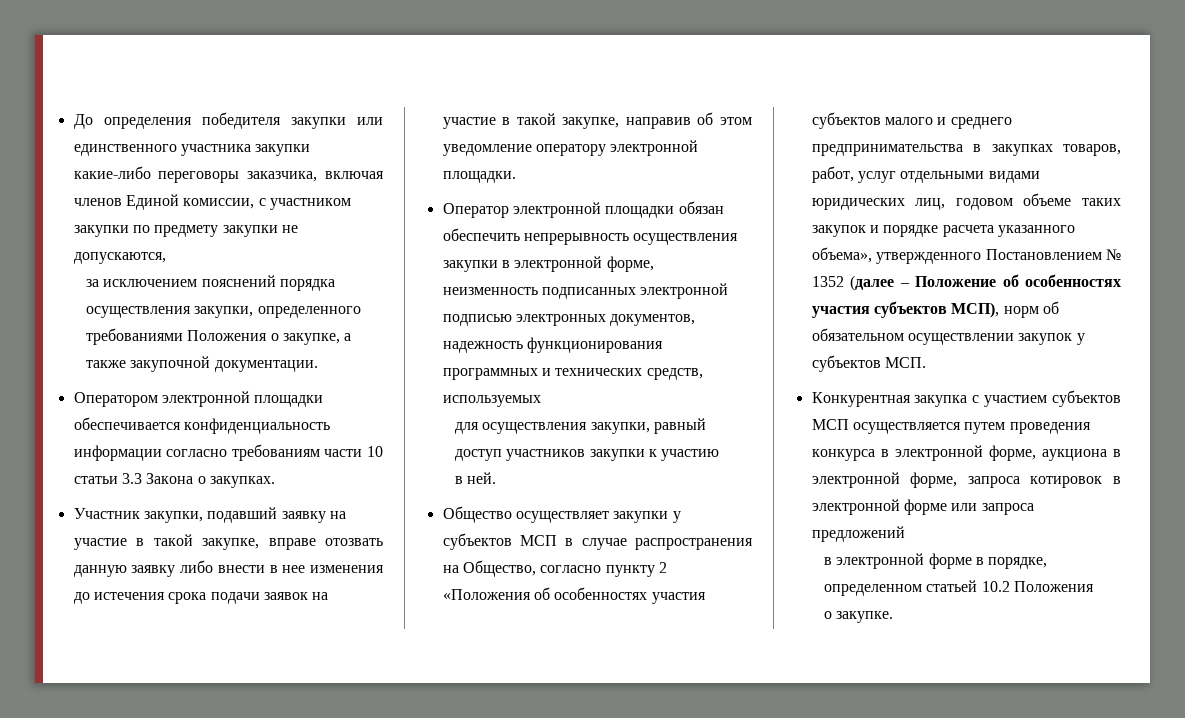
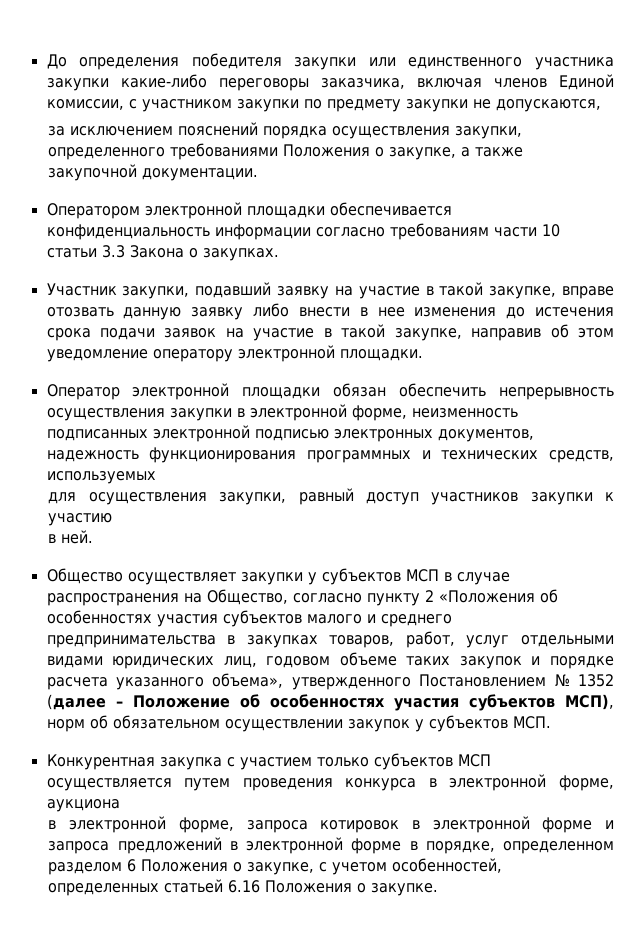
- Конкурентная закупка с участием субъектов МСП осуществляется путем проведения конкурса в электронной форме, аукциона в электронной форме, запроса котировок в электронной форме или запроса предложений
- в электронной форме в порядке, определенном статьей 10.2 Положения
- о закупке.
+ Конкурентная закупка с участием только субъектов МСП осуществляется путем проведения конкурса в электронной форме, аукциона
+ в электронной форме, запроса котировок в электронной форме и запроса предложений в электронной форме в порядке, определенном разделом 6 Положения о закупке, с учетом особенностей, определенных статьей 6.16 Положения о закупке.

